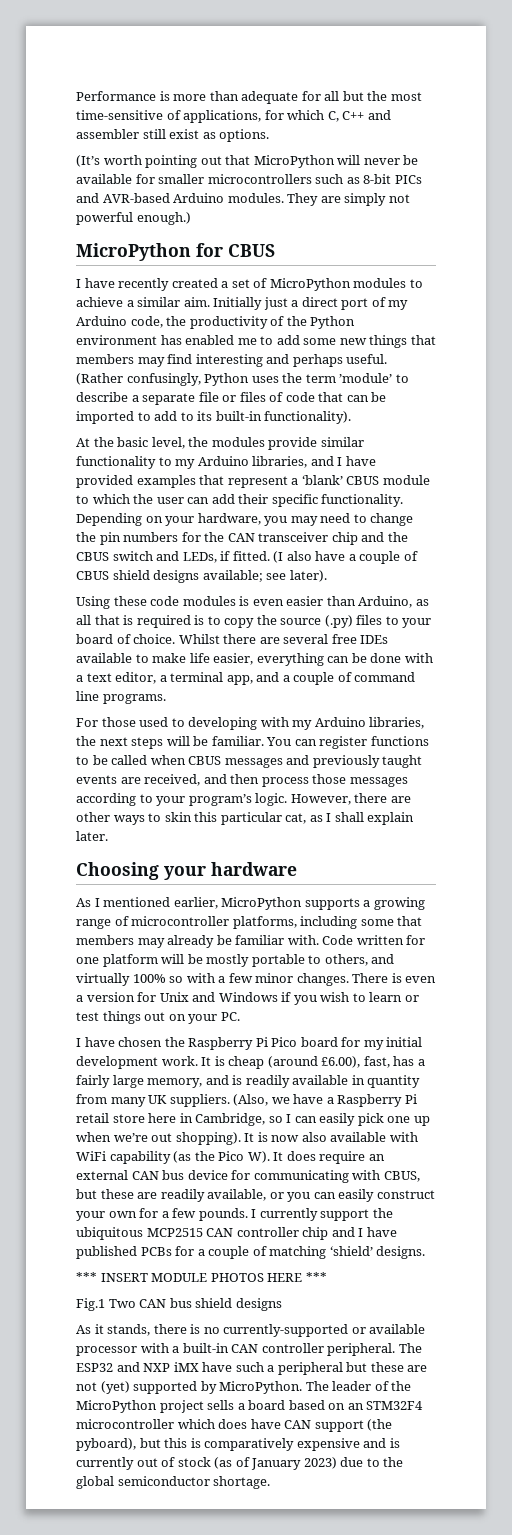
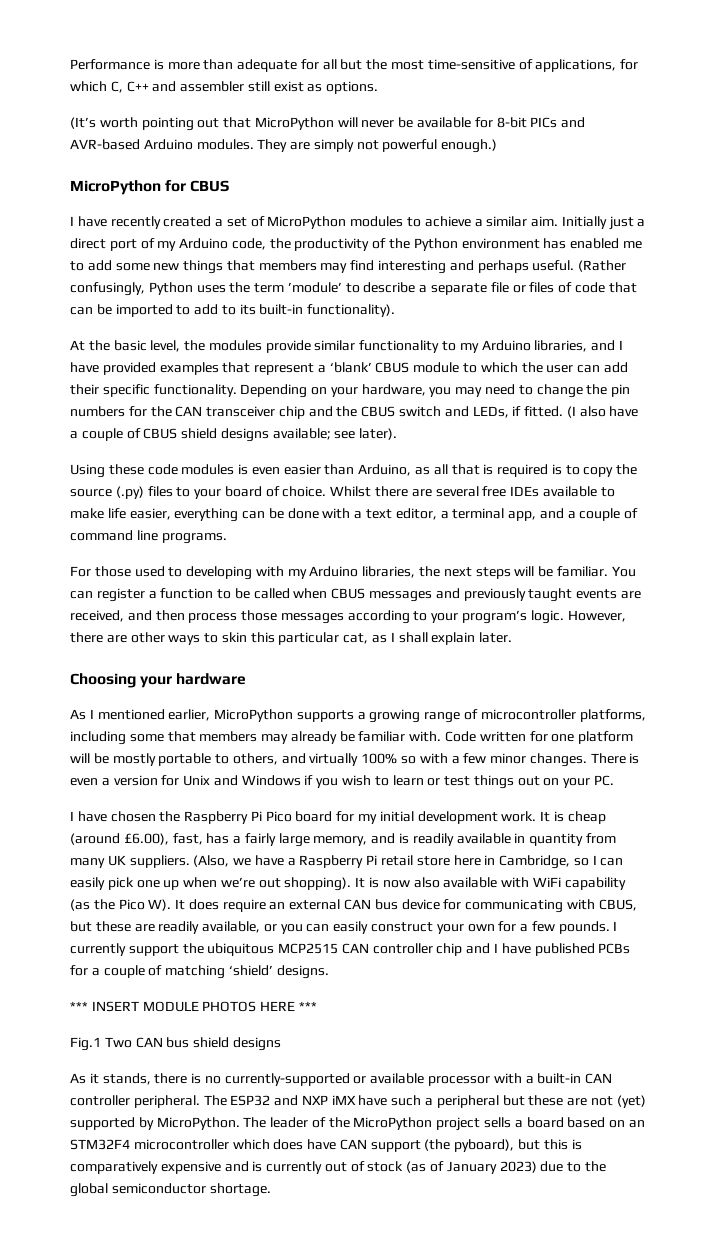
- (It’s worth pointing out that MicroPython will never be available for smaller microcontrollers such as 8-bit PICs and AVR-based Arduino modules.
+ (It’s worth pointing out that MicroPython will never be available for 8-bit PICs and AVR-based Arduino modules.
- You can register functions to be called when CBUS messages and previously taught events are received, and then process those messages according to your program’s logic.
+ You can register a function to be called when CBUS messages and previously taught events are received, and then process those messages according to your program’s logic.

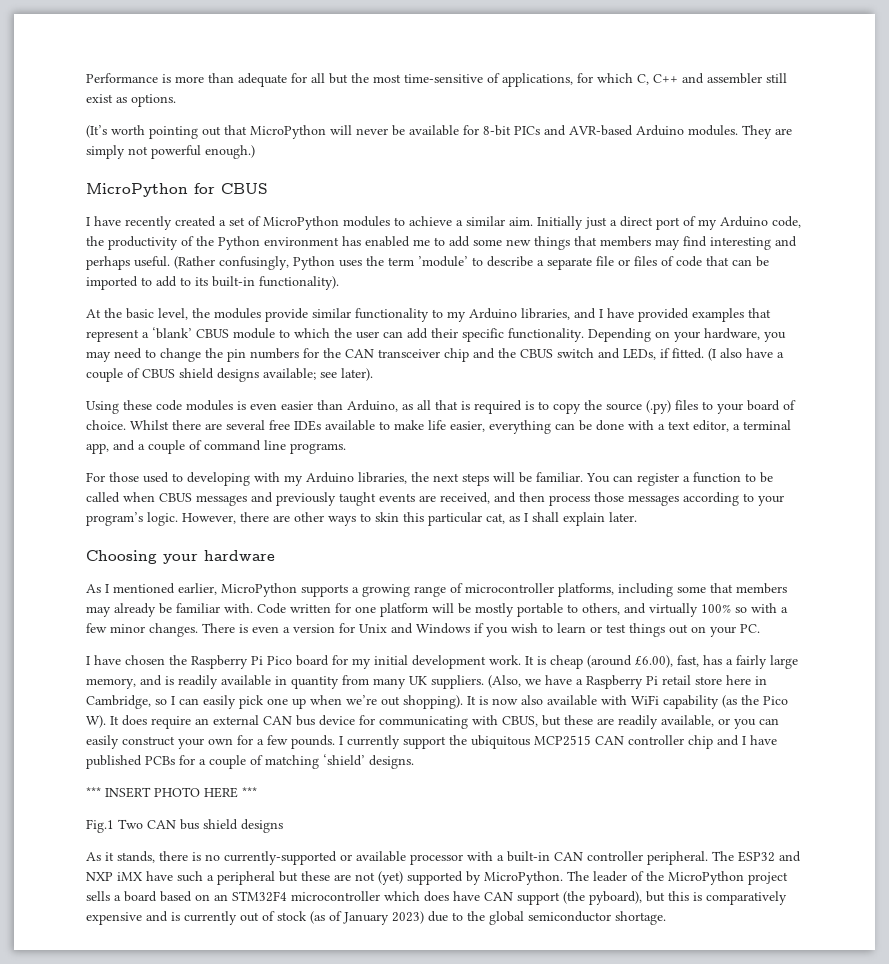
- *** INSERT MODULE PHOTOS HERE ***
+ *** INSERT PHOTO HERE ***

